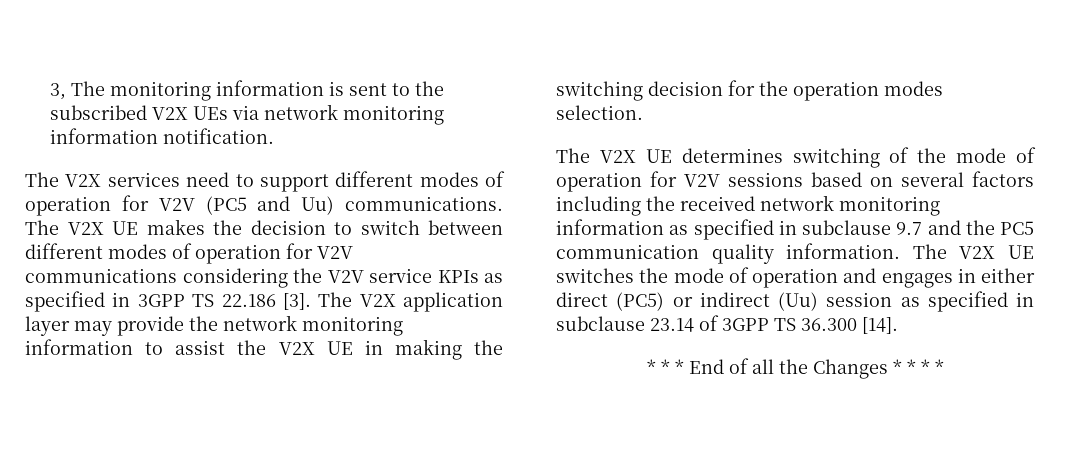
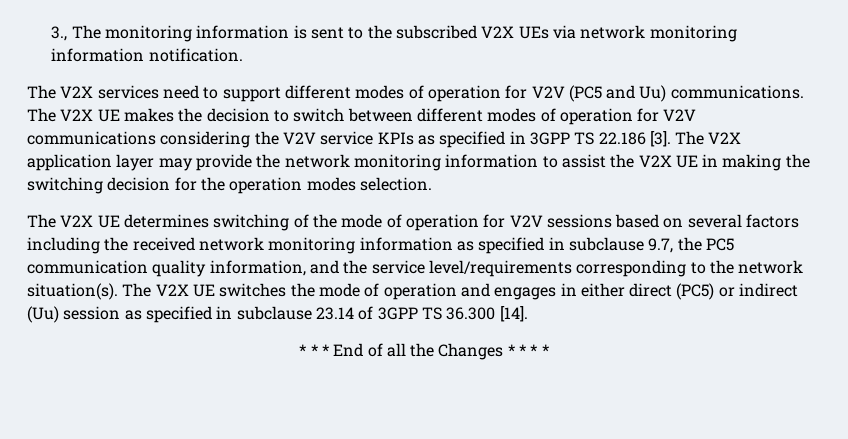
- 3, The monitoring information is sent to the subscribed V2X UEs via network monitoring information notification.
+ 3., The monitoring information is sent to the subscribed V2X UEs via network monitoring information notification.
- The V2X UE determines switching of the mode of operation for V2V sessions based on several factors including the received network monitoring information as specified in subclause 9.7 and the PC5 communication quality information.
+ The V2X UE determines switching of the mode of operation for V2V sessions based on several factors including the received network monitoring information as specified in subclause 9.7, the PC5 communication quality information, and the service level/requirements corresponding to the network situation(s).

